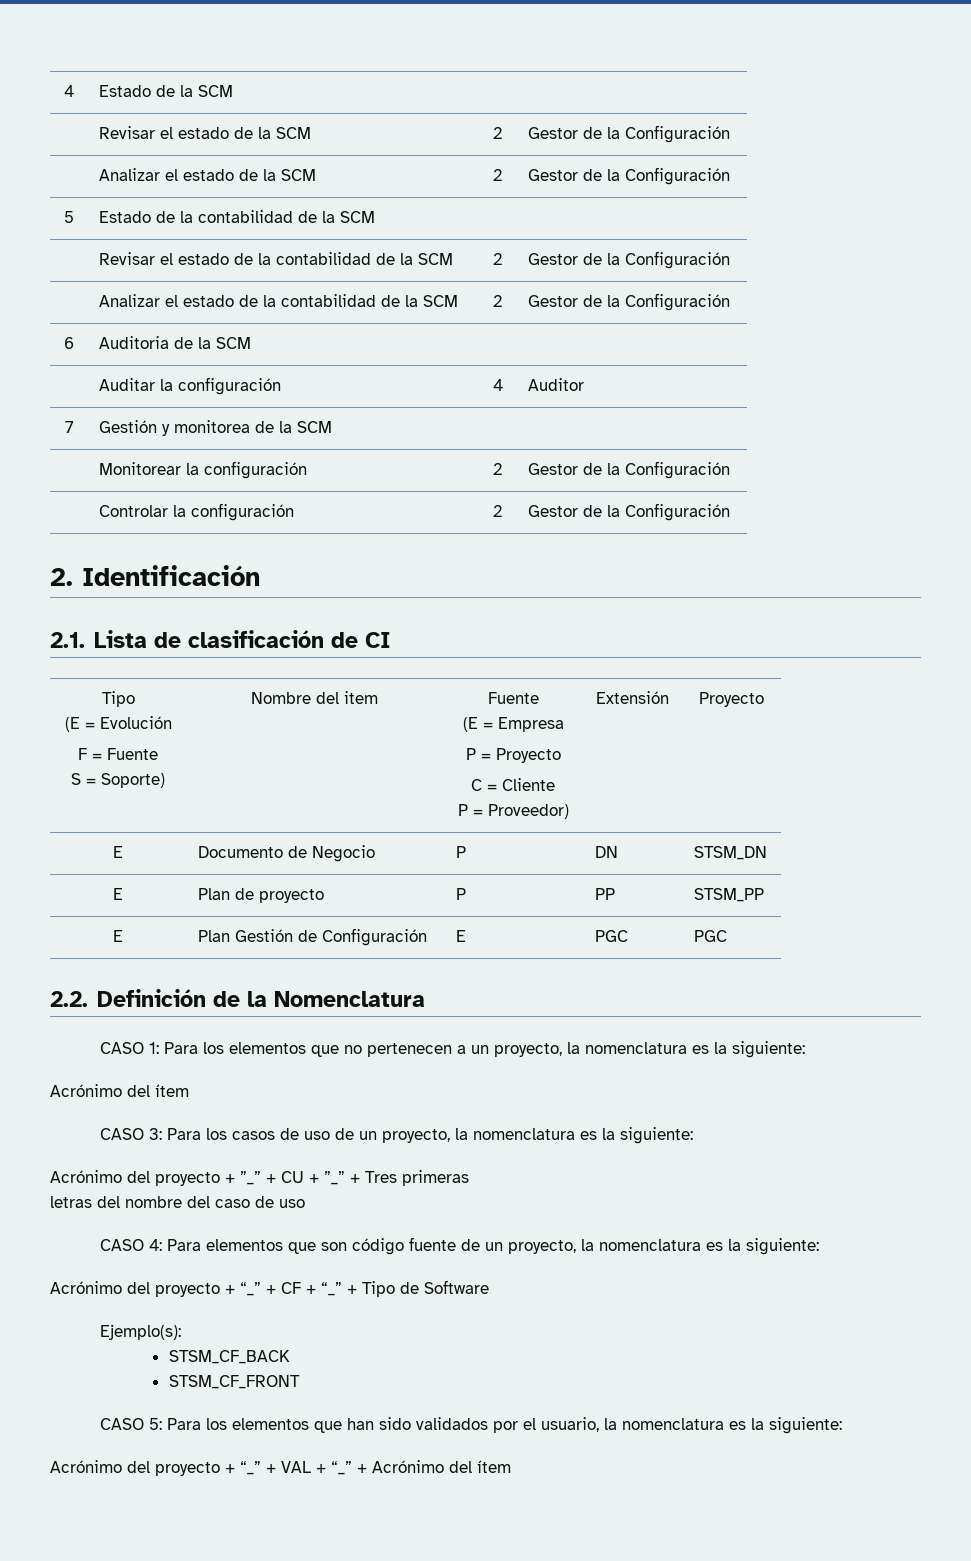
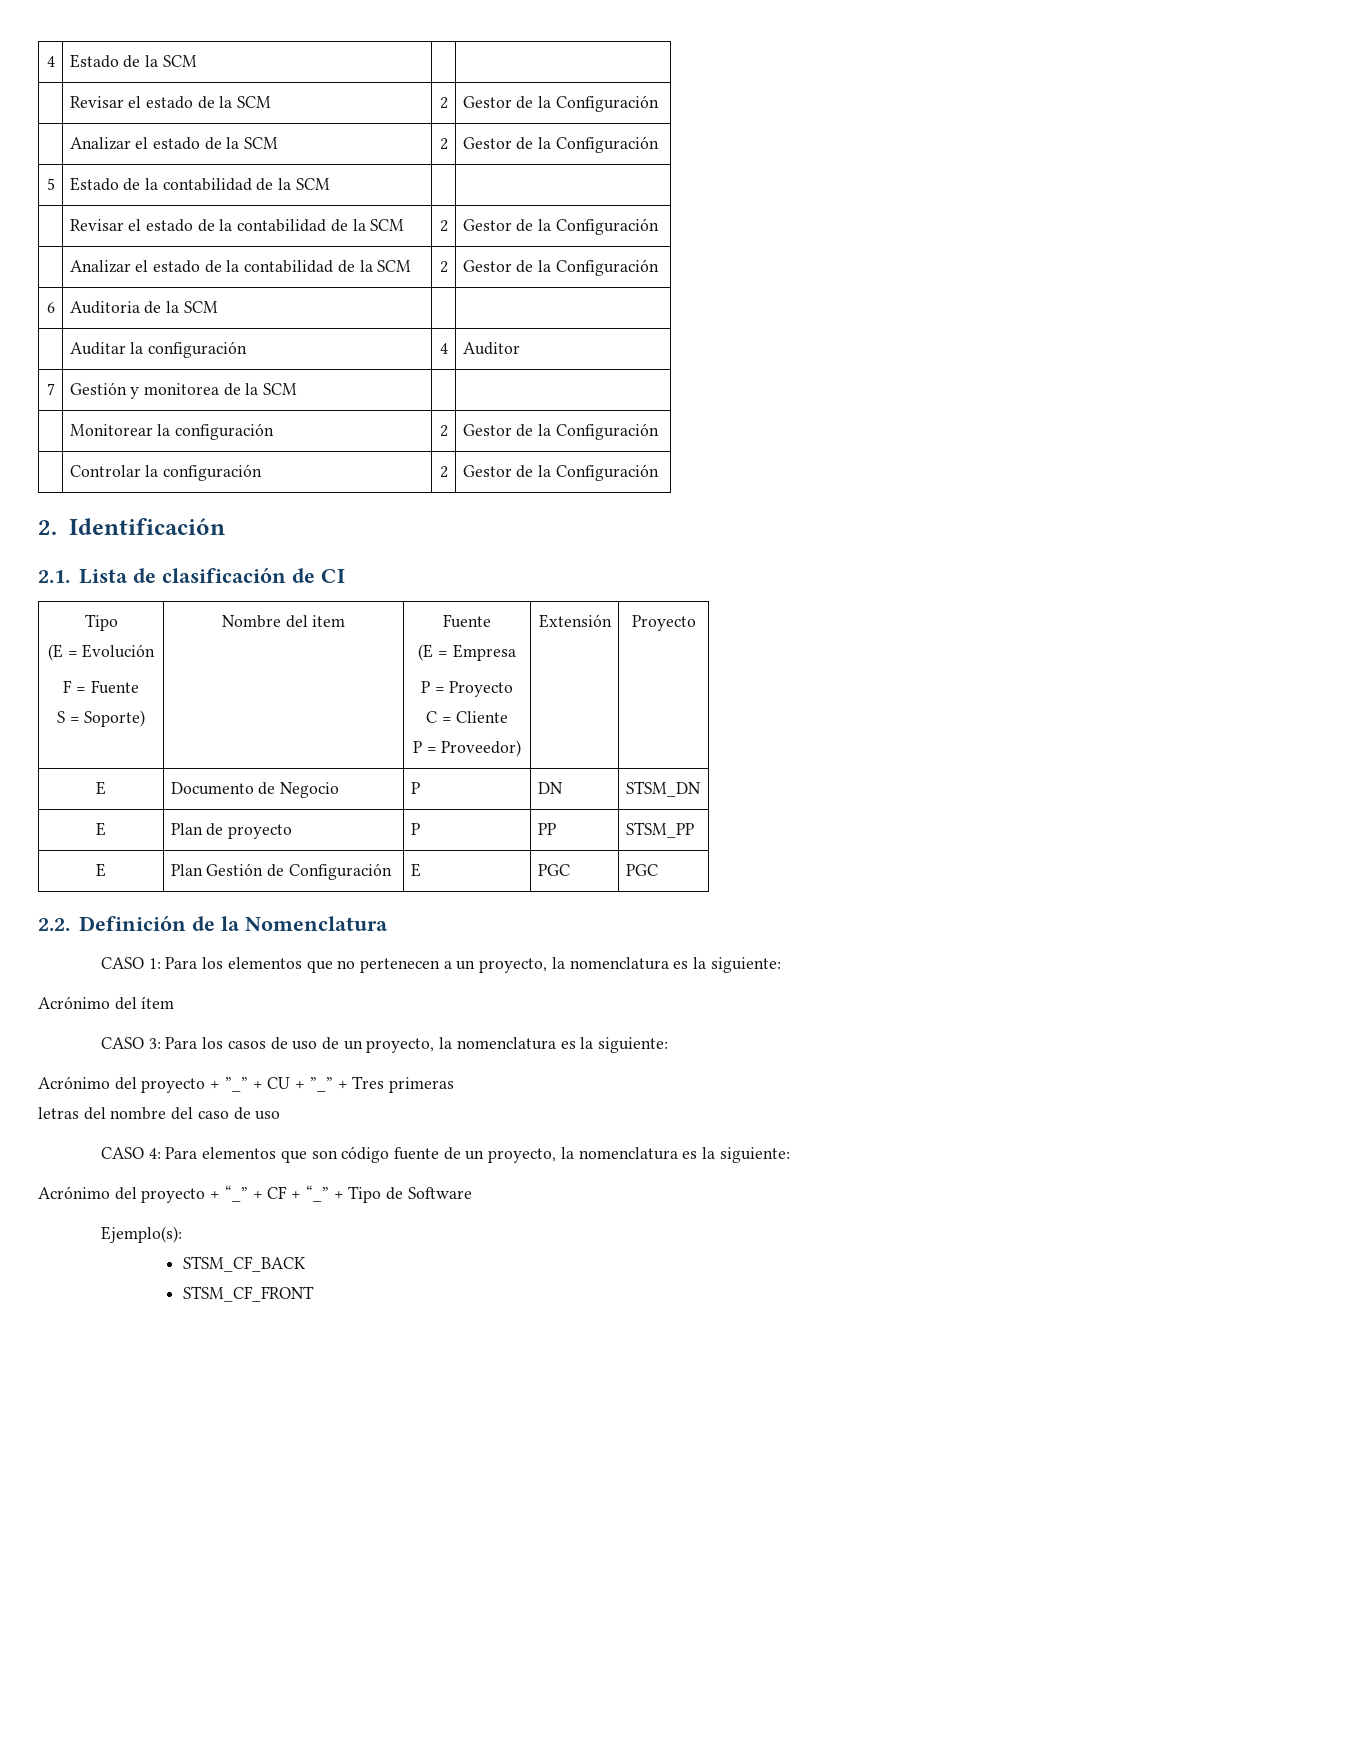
- CASO 5: Para los elementos que han sido validados por el usuario, la nomenclatura es la siguiente:
- Acrónimo del proyecto + “_” + VAL + “_” + Acrónimo del ítem

